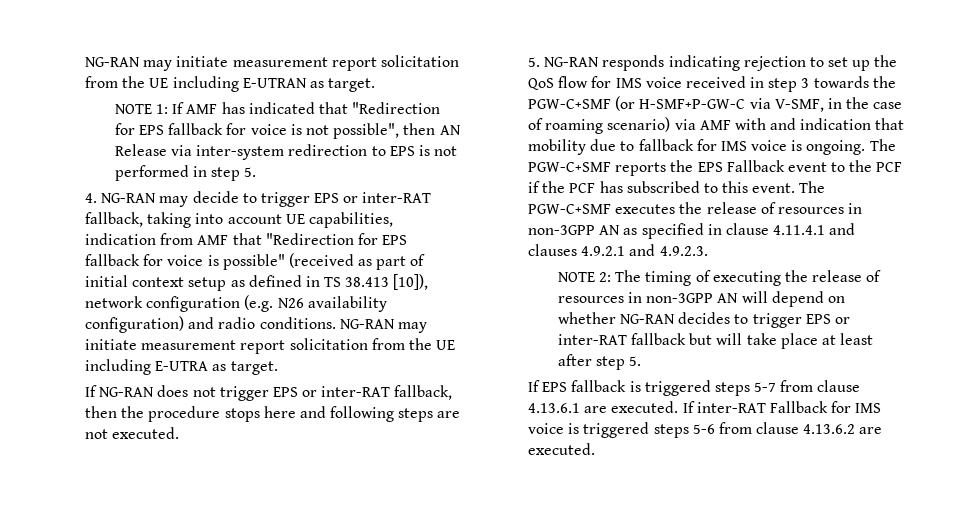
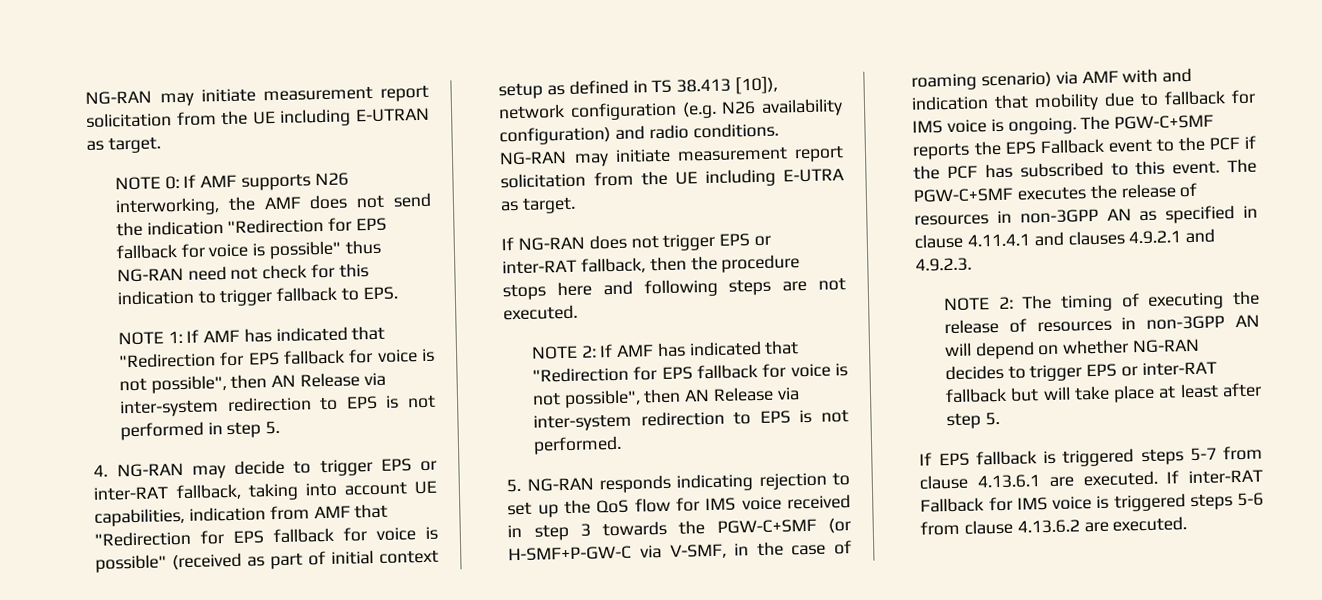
+ NOTE 0: If AMF supports N26 interworking, the AMF does not send the indication "Redirection for EPS fallback for voice is possible" thus NG-RAN need not check for this indication to trigger fallback to EPS.
+ NOTE 2: If AMF has indicated that "Redirection for EPS fallback for voice is not possible", then AN Release via inter-system redirection to EPS is not performed.

